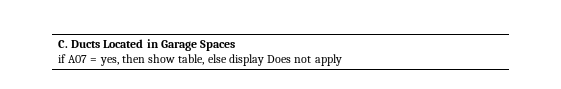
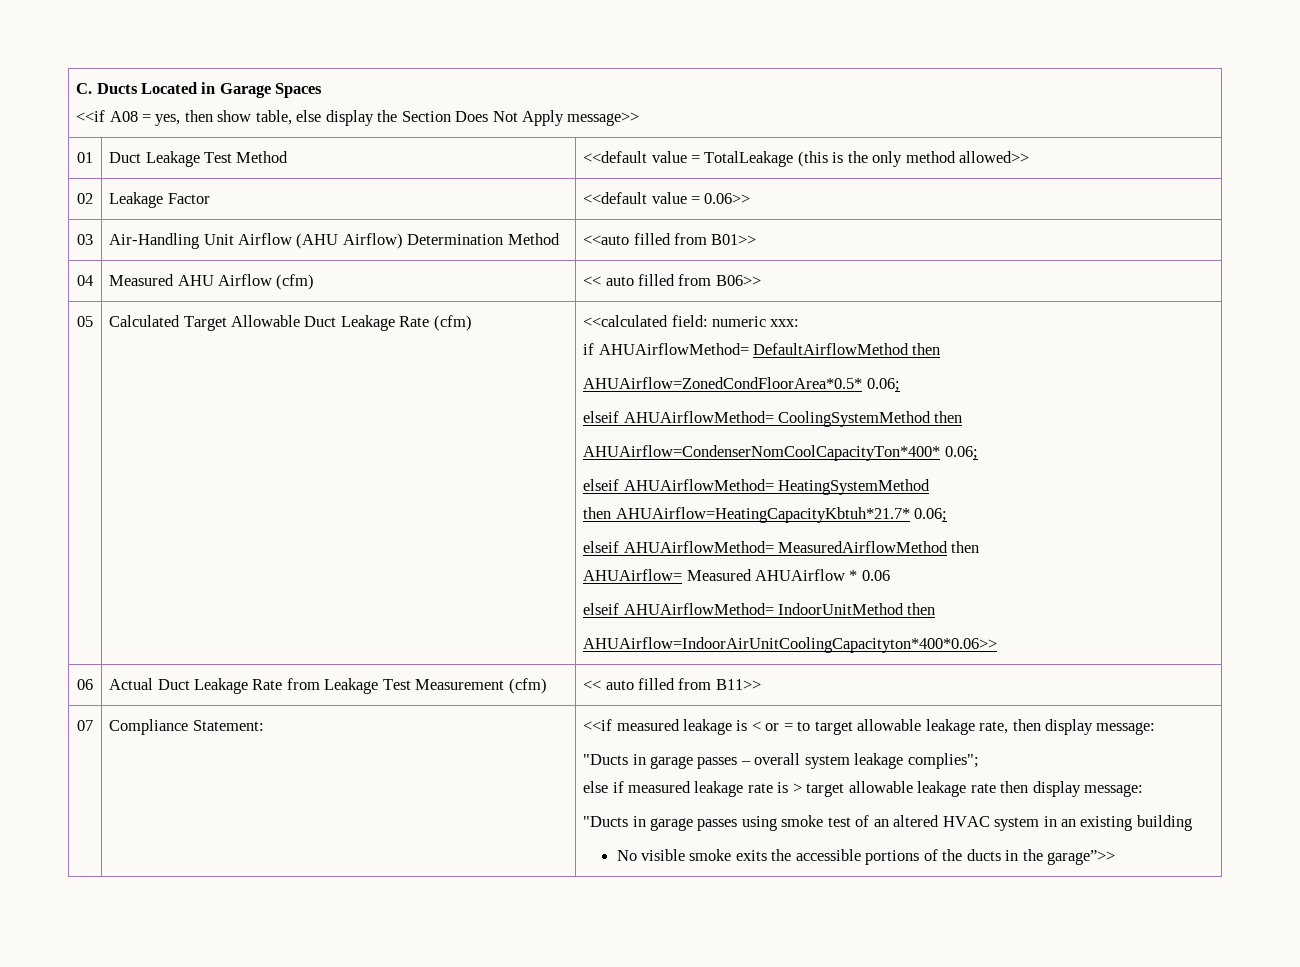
  C. Ducts Located in Garage Spaces
- if A07 = yes, then show table, else display Does not apply
+ <<if A08 = yes, then show table, else display the Section Does Not Apply message>>
+ 01 | Duct Leakage Test Method | <<default value = TotalLeakage (this is the only method allowed>>
+ 02 | Leakage Factor | <<default value = 0.06>>
+ 03 | Air-Handling Unit Airflow (AHU Airflow) Determination Method | <<auto filled from B01>>
+ 04 | Measured AHU Airflow (cfm) | << auto filled from B06>>
+ 05 | Calculated Target Allowable Duct Leakage Rate (cfm) | <<calculated field: numeric xxx:
+ if AHUAirflowMethod= DefaultAirflowMethod then
+ AHUAirflow=ZonedCondFloorArea*0.5* 0.06;
+ elseif AHUAirflowMethod= CoolingSystemMethod then
+ AHUAirflow=CondenserNomCoolCapacityTon*400* 0.06;
+ elseif AHUAirflowMethod= HeatingSystemMethod
+ then AHUAirflow=HeatingCapacityKbtuh*21.7* 0.06;
+ elseif AHUAirflowMethod= MeasuredAirflowMethod then
+ AHUAirflow= Measured AHUAirflow * 0.06
+ elseif AHUAirflowMethod= IndoorUnitMethod then
+ AHUAirflow=IndoorAirUnitCoolingCapacityton*400*0.06>>
+ 06 | Actual Duct Leakage Rate from Leakage Test Measurement (cfm) | << auto filled from B11>>
+ 07 | Compliance Statement: | <<if measured leakage is < or = to target allowable leakage rate, then display message:
+ "Ducts in garage passes – overall system leakage complies";
+ else if measured leakage rate is > target allowable leakage rate then display message:
+ "Ducts in garage passes using smoke test of an altered HVAC system in an existing building
+ No visible smoke exits the accessible portions of the ducts in the garage”>>

